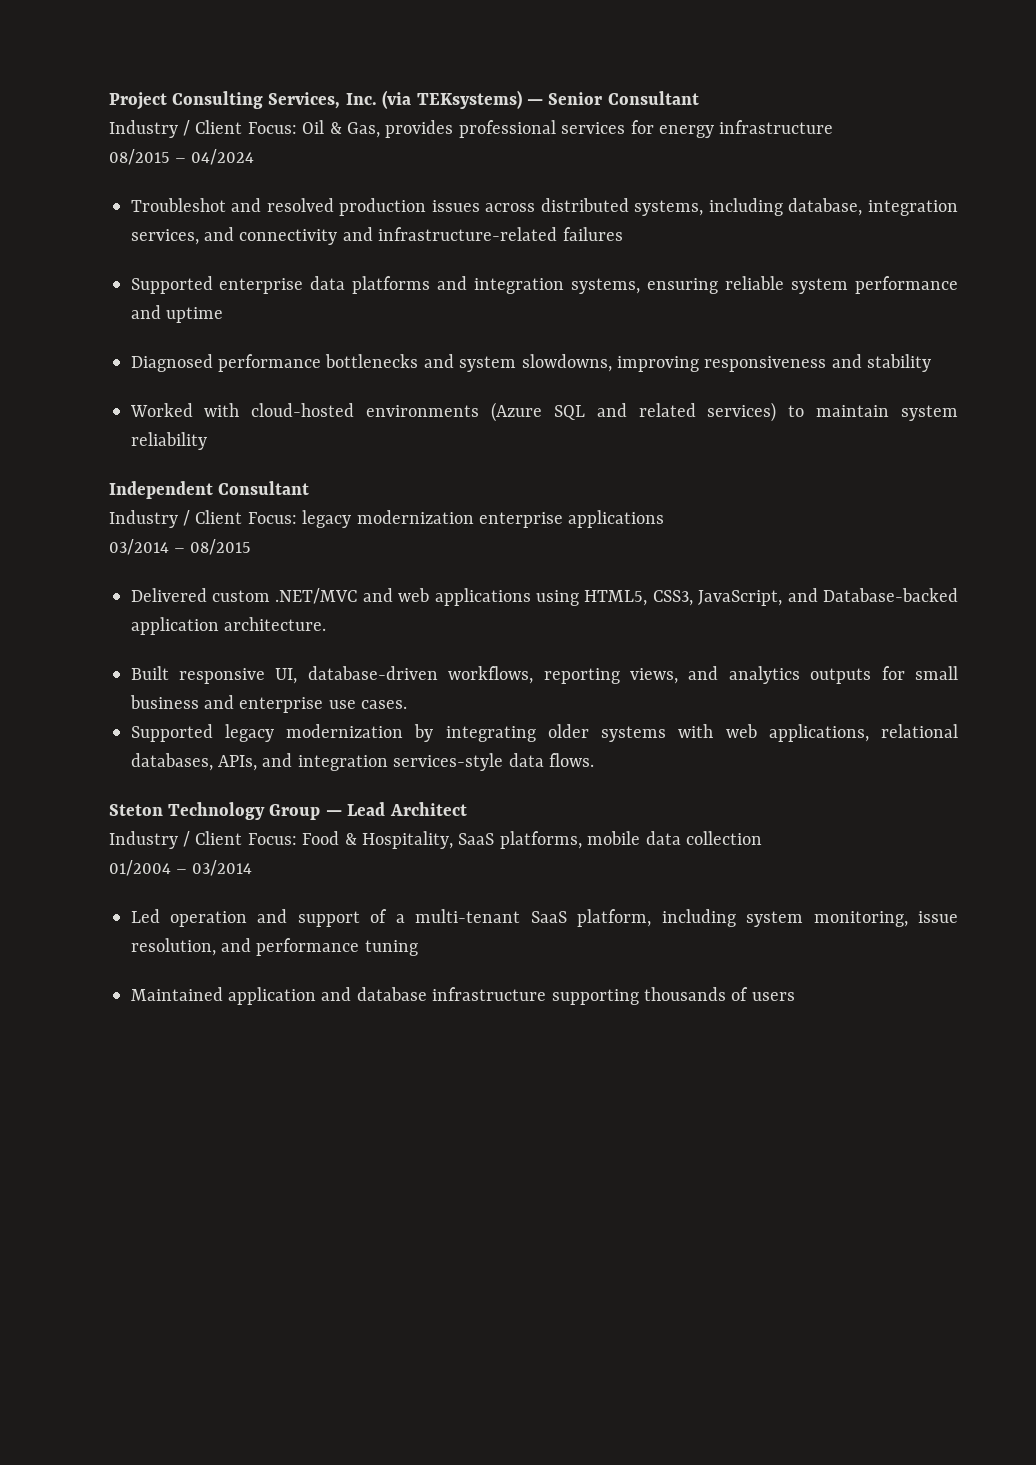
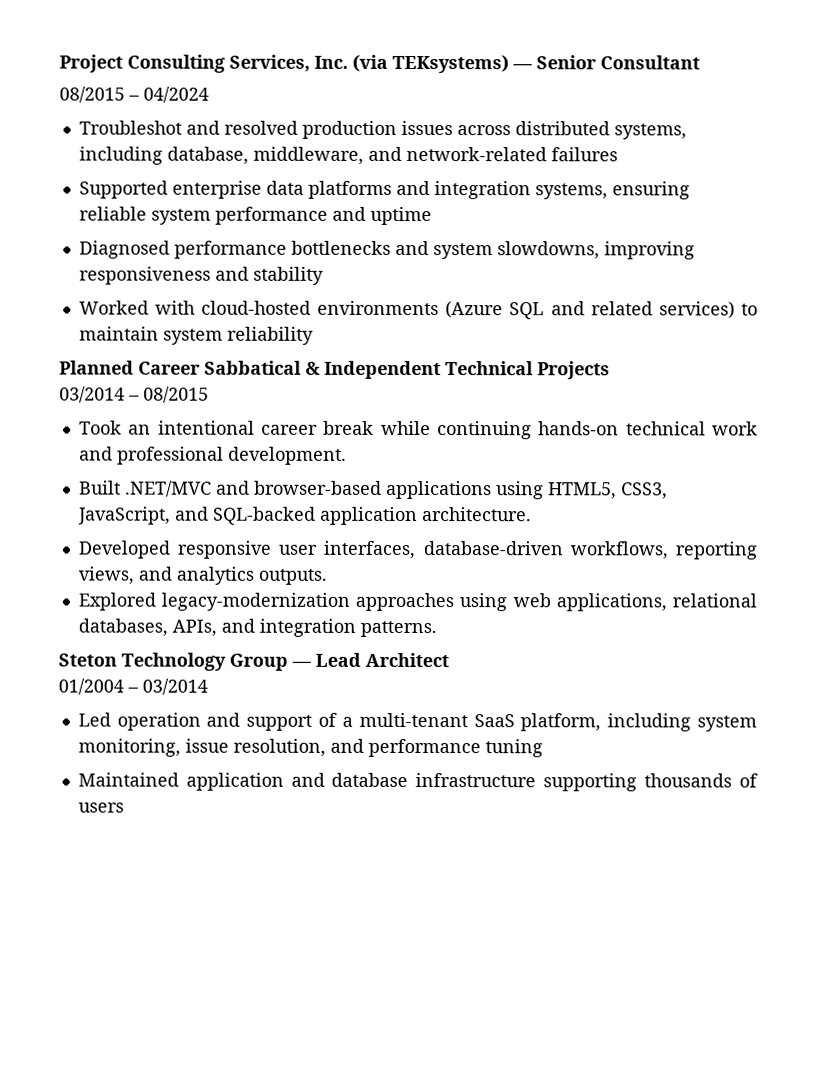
- Industry / Client Focus: Oil & Gas, provides professional services for energy infrastructure
- Troubleshot and resolved production issues across distributed systems, including database, integration services, and connectivity and infrastructure-related failures
+ Troubleshot and resolved production issues across distributed systems, including database, middleware, and network-related failures
- Independent Consultant
- Industry / Client Focus: legacy modernization enterprise applications
+ Planned Career Sabbatical & Independent Technical Projects
  03/2014 – 08/2015
- Delivered custom .NET/MVC and web applications using HTML5, CSS3, JavaScript, and Database-backed application architecture.
+ Took an intentional career break while continuing hands-on technical work and professional development.
+ Built .NET/MVC and browser-based applications using HTML5, CSS3, JavaScript, and SQL-backed application architecture.
- Built responsive UI, database-driven workflows, reporting views, and analytics outputs for small business and enterprise use cases.
- Supported legacy modernization by integrating older systems with web applications, relational databases, APIs, and integration services-style data flows.
+ Developed responsive user interfaces, database-driven workflows, reporting views, and analytics outputs.
+ Explored legacy-modernization approaches using web applications, relational databases, APIs, and integration patterns.
- Industry / Client Focus: Food & Hospitality, SaaS platforms, mobile data collection

